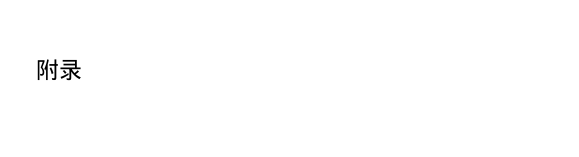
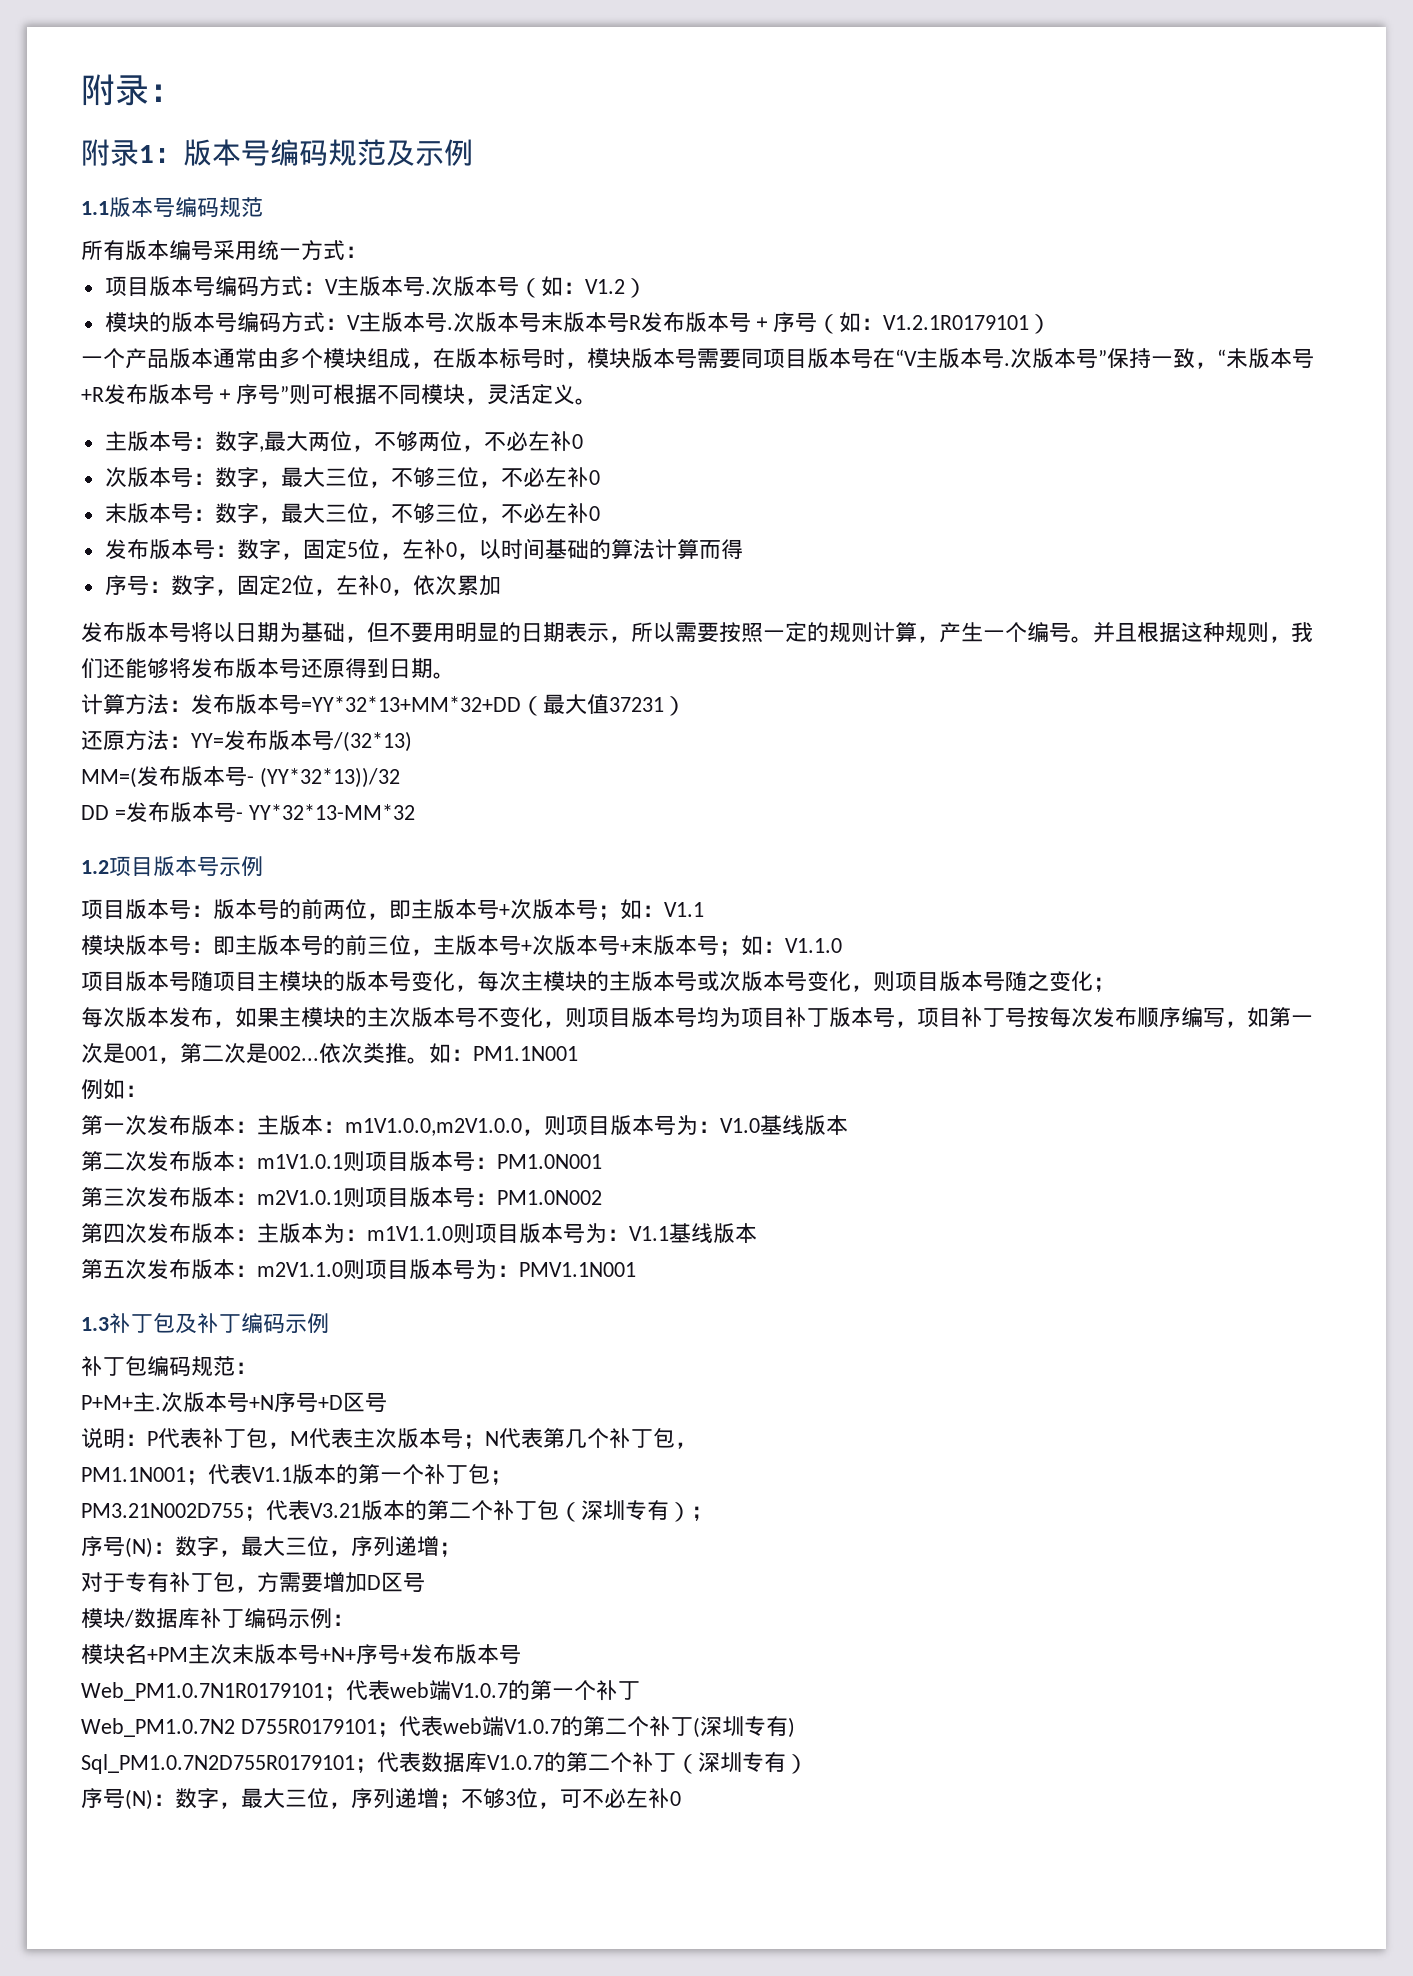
- 附录
+ 附录：
+ 附录1：版本号编码规范及示例
+ 1.1版本号编码规范
+ 所有版本编号采用统一方式：
+ 项目版本号编码方式：V主版本号.次版本号（如：V1.2）
+ 模块的版本号编码方式：V主版本号.次版本号末版本号R发布版本号＋序号（如：V1.2.1R0179101）
+ 一个产品版本通常由多个模块组成，在版本标号时，模块版本号需要同项目版本号在“V主版本号.次版本号”保持一致，“未版本号+R发布版本号＋序号”则可根据不同模块，灵活定义。
+ 主版本号：数字,最大两位，不够两位，不必左补0
+ 次版本号：数字，最大三位，不够三位，不必左补0
+ 末版本号：数字，最大三位，不够三位，不必左补0
+ 发布版本号：数字，固定5位，左补0，以时间基础的算法计算而得
+ 序号：数字，固定2位，左补0，依次累加
+ 发布版本号将以日期为基础，但不要用明显的日期表示，所以需要按照一定的规则计算，产生一个编号。并且根据这种规则，我们还能够将发布版本号还原得到日期。
+ 计算方法：发布版本号=YY*32*13+MM*32+DD（最大值37231）
+ 还原方法：YY=发布版本号/(32*13)
+ MM=(发布版本号- (YY*32*13))/32
+ DD =发布版本号- YY*32*13-MM*32
+ 1.2项目版本号示例
+ 项目版本号：版本号的前两位，即主版本号+次版本号；如：V1.1
+ 模块版本号：即主版本号的前三位，主版本号+次版本号+末版本号；如：V1.1.0
+ 项目版本号随项目主模块的版本号变化，每次主模块的主版本号或次版本号变化，则项目版本号随之变化；
+ 每次版本发布，如果主模块的主次版本号不变化，则项目版本号均为项目补丁版本号，项目补丁号按每次发布顺序编写，如第一次是001，第二次是002...依次类推。如：PM1.1N001
+ 例如：
+ 第一次发布版本：主版本：m1V1.0.0,m2V1.0.0，则项目版本号为：V1.0基线版本
+ 第二次发布版本：m1V1.0.1则项目版本号：PM1.0N001
+ 第三次发布版本：m2V1.0.1则项目版本号：PM1.0N002
+ 第四次发布版本：主版本为：m1V1.1.0则项目版本号为：V1.1基线版本
+ 第五次发布版本：m2V1.1.0则项目版本号为：PMV1.1N001
+ 1.3补丁包及补丁编码示例
+ 补丁包编码规范：
+ P+M+主.次版本号+N序号+D区号
+ 说明：P代表补丁包，M代表主次版本号；N代表第几个补丁包，
+ PM1.1N001；代表V1.1版本的第一个补丁包；
+ PM3.21N002D755；代表V3.21版本的第二个补丁包（深圳专有）；
+ 序号(N)：数字，最大三位，序列递增；
+ 对于专有补丁包，方需要增加D区号
+ 模块/数据库补丁编码示例：
+ 模块名+PM主次末版本号+N+序号+发布版本号
+ Web_PM1.0.7N1R0179101；代表web端V1.0.7的第一个补丁
+ Web_PM1.0.7N2 D755R0179101；代表web端V1.0.7的第二个补丁(深圳专有)
+ Sql_PM1.0.7N2D755R0179101；代表数据库V1.0.7的第二个补丁（深圳专有）
+ 序号(N)：数字，最大三位，序列递增；不够3位，可不必左补0

